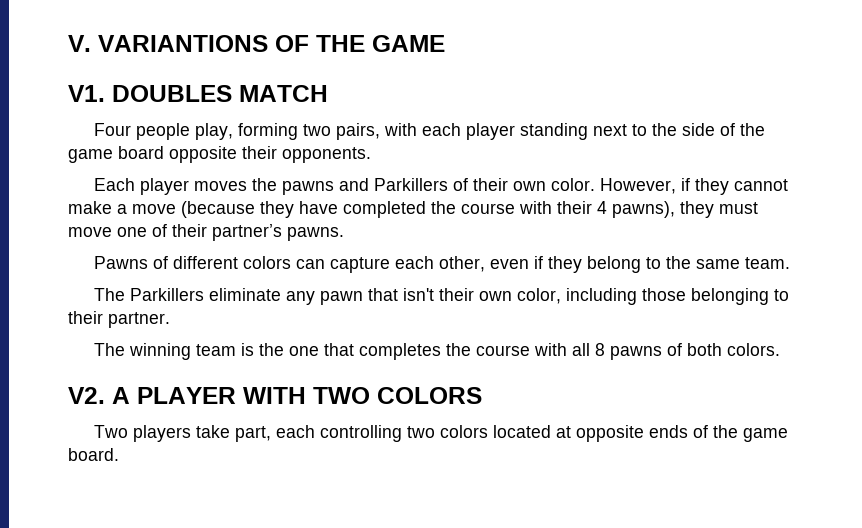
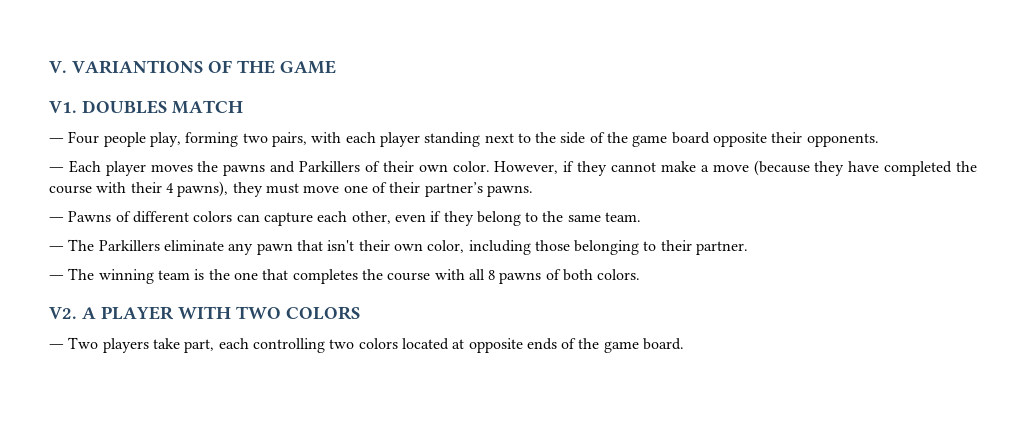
- Four people play, forming two pairs, with each player standing next to the side of the game board opposite their opponents.
+ ― Four people play, forming two pairs, with each player standing next to the side of the game board opposite their opponents.
- Each player moves the pawns and Parkillers of their own color.
+ ― Each player moves the pawns and Parkillers of their own color.
- Pawns of different colors can capture each other, even if they belong to the same team.
+ ― Pawns of different colors can capture each other, even if they belong to the same team.
- The Parkillers eliminate any pawn that isn't their own color, including those belonging to their partner.
+ ― The Parkillers eliminate any pawn that isn't their own color, including those belonging to their partner.
- The winning team is the one that completes the course with all 8 pawns of both colors.
+ ― The winning team is the one that completes the course with all 8 pawns of both colors.
- Two players take part, each controlling two colors located at opposite ends of the game board.
+ ― Two players take part, each controlling two colors located at opposite ends of the game board.

